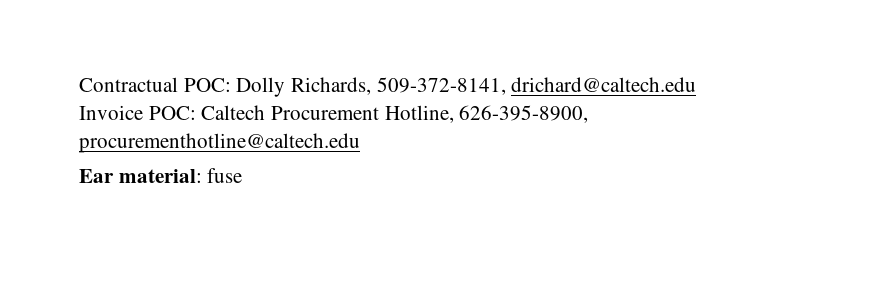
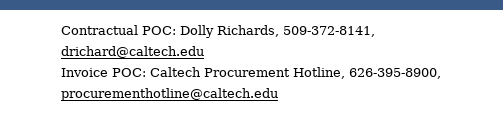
- Ear material: fuse

